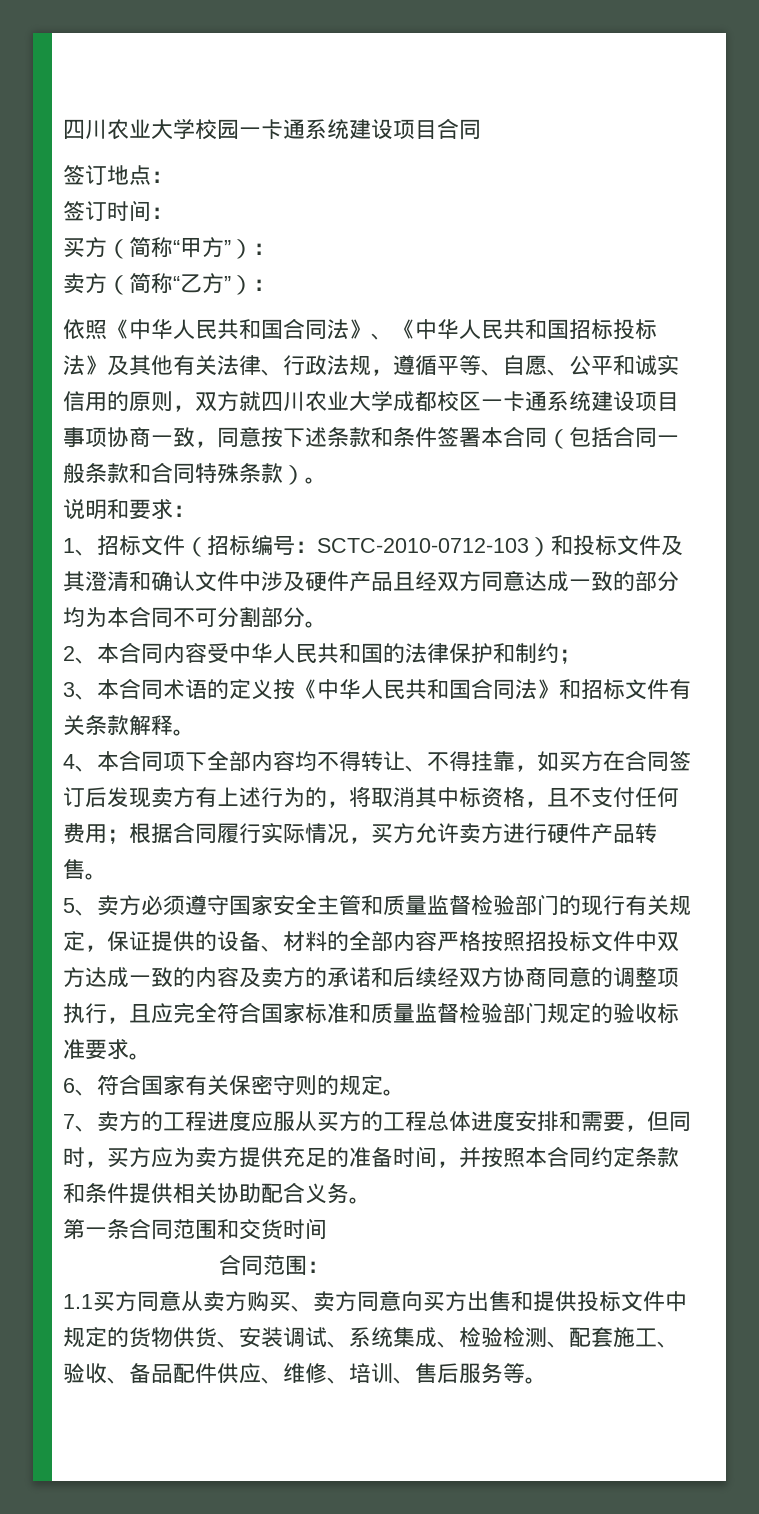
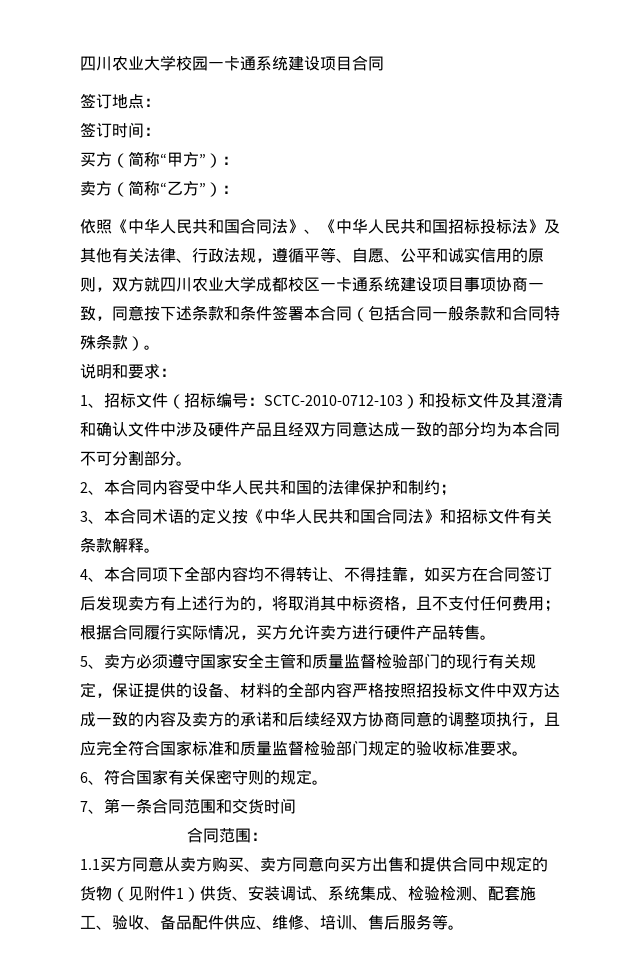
- 7、卖方的工程进度应服从买方的工程总体进度安排和需要，但同时，买方应为卖方提供充足的准备时间，并按照本合同约定条款和条件提供相关协助配合义务。
- 第一条合同范围和交货时间
+ 7、第一条合同范围和交货时间
- 1.1买方同意从卖方购买、卖方同意向买方出售和提供投标文件中规定的货物供货、安装调试、系统集成、检验检测、配套施工、验收、备品配件供应、维修、培训、售后服务等。
+ 1.1买方同意从卖方购买、卖方同意向买方出售和提供合同中规定的货物（见附件1）供货、安装调试、系统集成、检验检测、配套施工、验收、备品配件供应、维修、培训、售后服务等。

